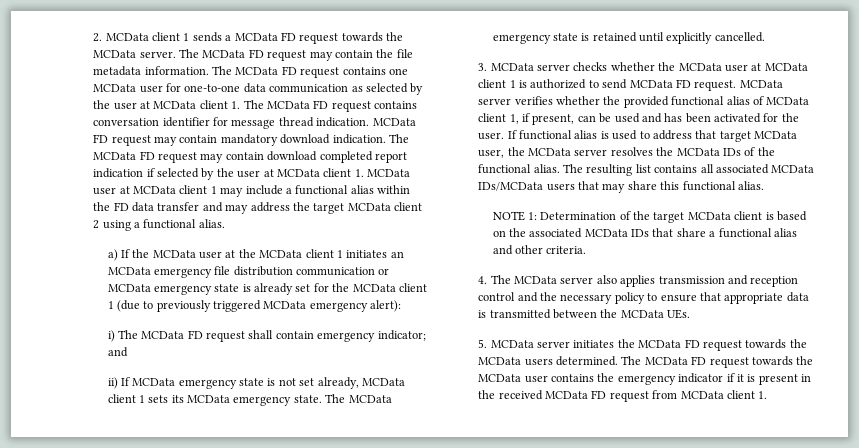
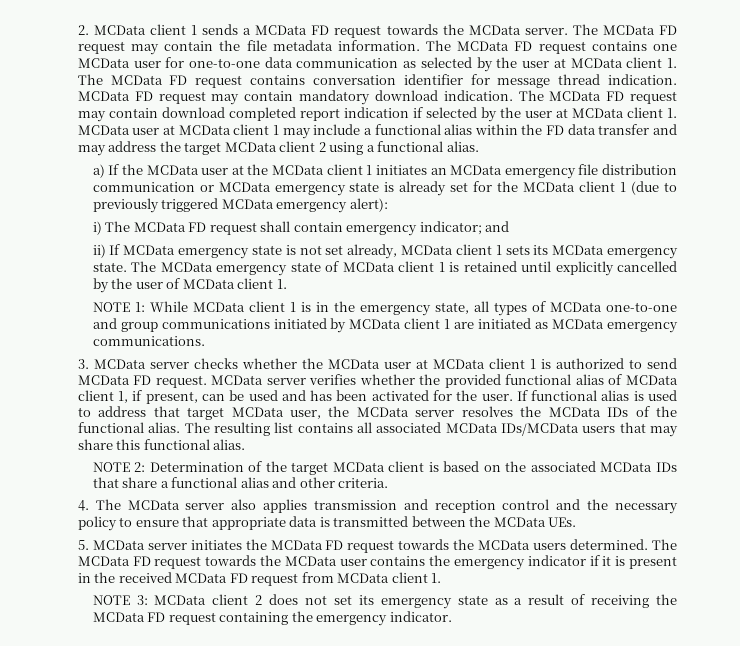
- The MCData emergency state is retained until explicitly cancelled.
+ The MCData emergency state of MCData client 1 is retained until explicitly cancelled by the user of MCData client 1.
+ NOTE 1: While MCData client 1 is in the emergency state, all types of MCData one-to-one and group communications initiated by MCData client 1 are initiated as MCData emergency communications.
- NOTE 1: Determination of the target MCData client is based on the associated MCData IDs that share a functional alias and other criteria.
+ NOTE 2: Determination of the target MCData client is based on the associated MCData IDs that share a functional alias and other criteria.
+ NOTE 3: MCData client 2 does not set its emergency state as a result of receiving the MCData FD request containing the emergency indicator.

